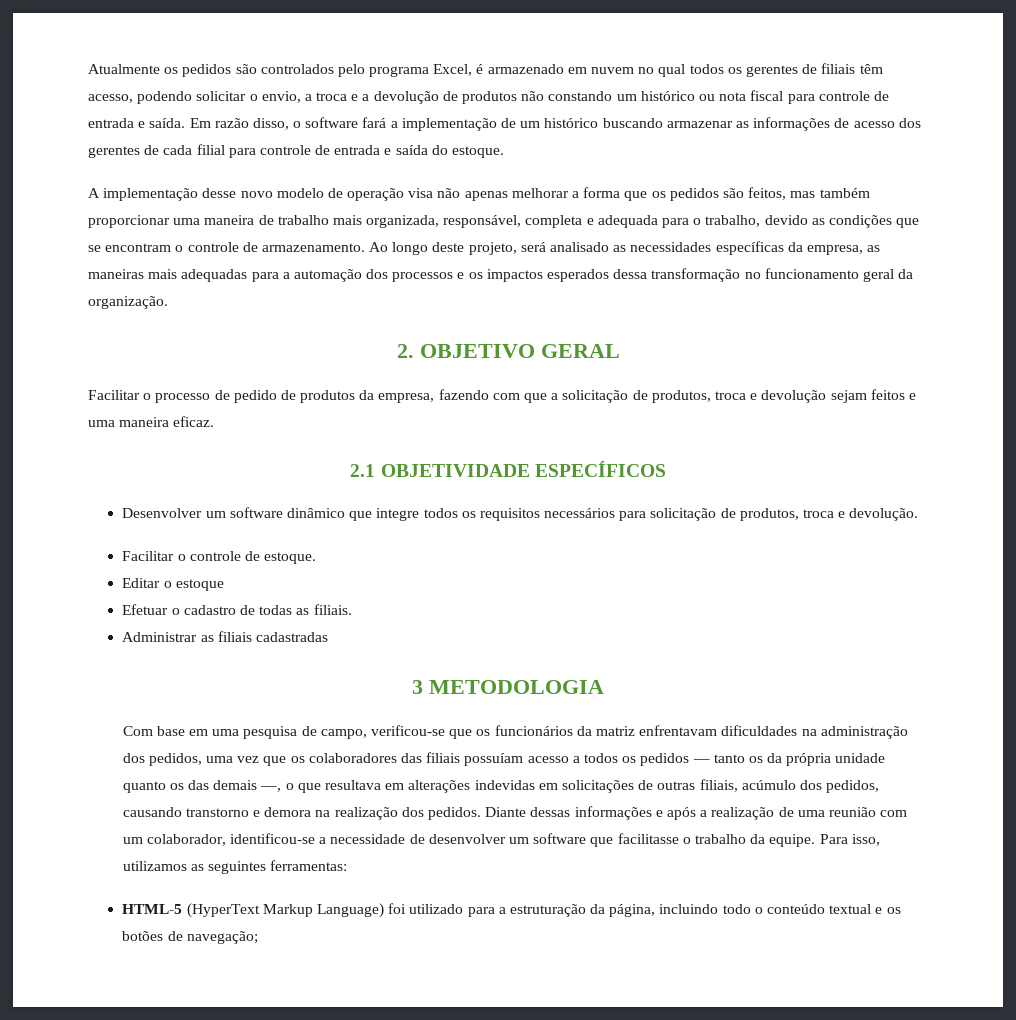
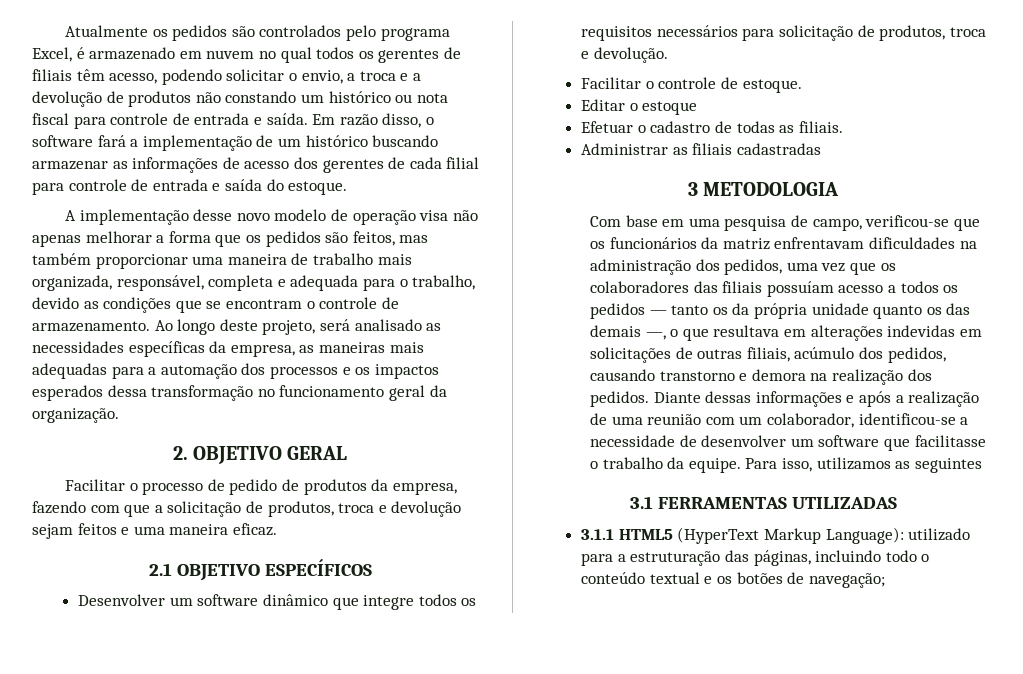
- 2.1 OBJETIVIDADE ESPECÍFICOS
+ 2.1 OBJETIVO ESPECÍFICOS
- Para isso, utilizamos as seguintes ferramentas:
- HTML-5 (HyperText Markup Language) foi utilizado para a estruturação da página, incluindo todo o conteúdo textual e os botões de navegação;
+ Para isso, utilizamos as seguintes
+ 3.1 FERRAMENTAS UTILIZADAS
+ 3.1.1 HTML5 (HyperText Markup Language): utilizado para a estruturação das páginas, incluindo todo o conteúdo textual e os botões de navegação;

